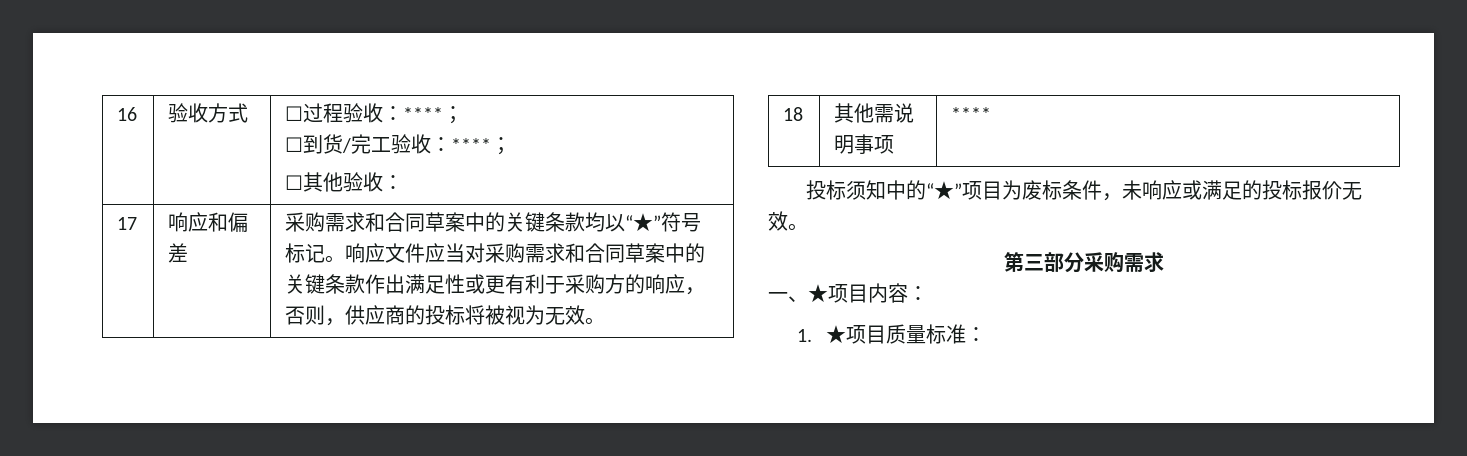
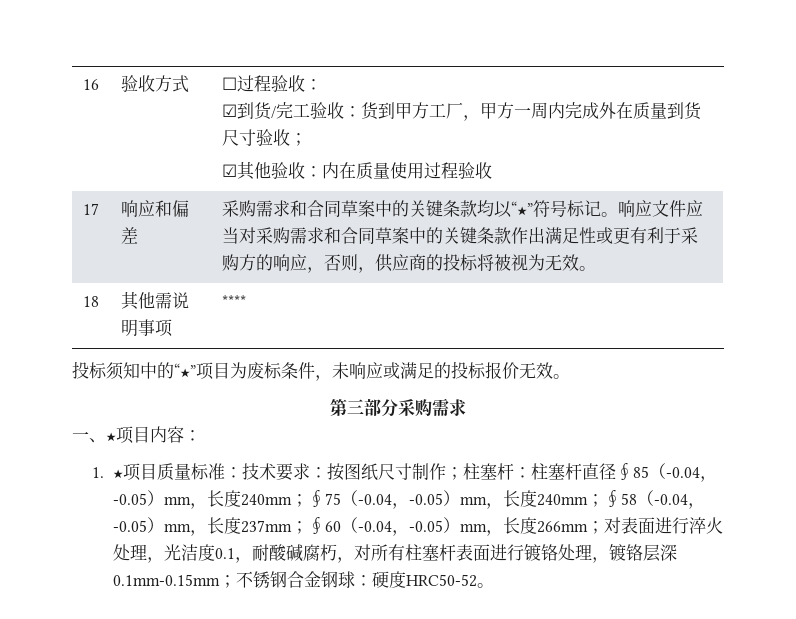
- 16 | 验收方式 | ☐过程验收：****；
- ☐到货/完工验收：****；
- ☐其他验收：
+ 16 | 验收方式 | ☐过程验收：
+ ☑到货/完工验收：货到甲方工厂，甲方一周内完成外在质量到货尺寸验收；
+ ☑其他验收：内在质量使用过程验收
- 1. ★项目质量标准：
+ 1. ★项目质量标准：技术要求：按图纸尺寸制作；柱塞杆：柱塞杆直径∮85（-0.04，-0.05）mm，长度240mm；∮75（-0.04，-0.05）mm，长度240mm；∮58（-0.04，-0.05）mm，长度237mm；∮60（-0.04，-0.05）mm，长度266mm；对表面进行淬火处理，光洁度0.1，耐酸碱腐朽，对所有柱塞杆表面进行镀铬处理，镀铬层深0.1mm-0.15mm；不锈钢合金钢球：硬度HRC50-52。

